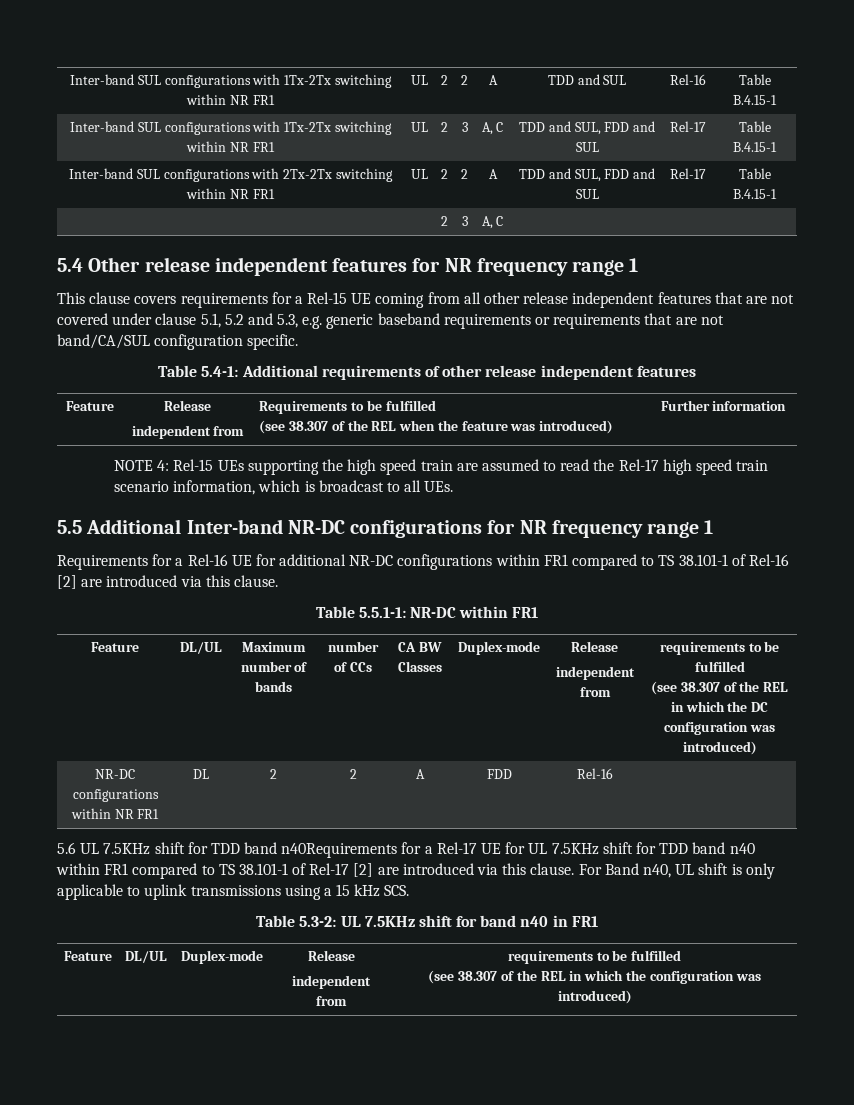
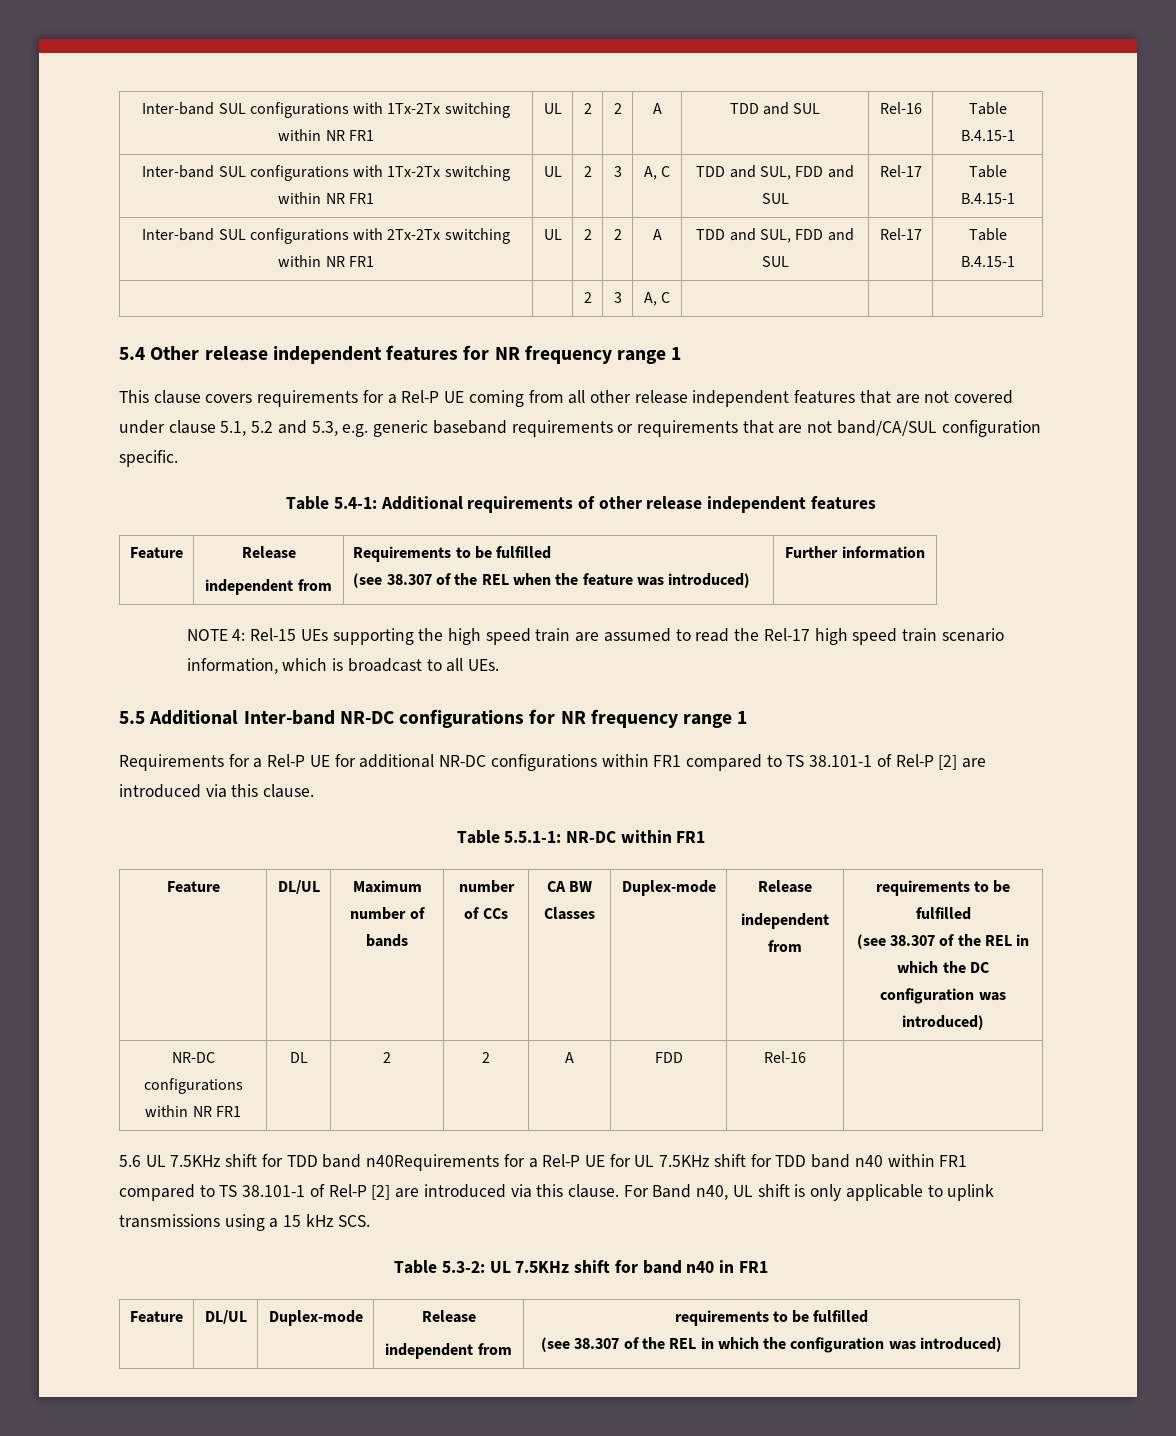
- This clause covers requirements for a Rel-15 UE coming from all other release independent features that are not covered under clause 5.1, 5.2 and 5.3, e.g. generic baseband requirements or requirements that are not band/CA/SUL configuration specific.
+ This clause covers requirements for a Rel-P UE coming from all other release independent features that are not covered under clause 5.1, 5.2 and 5.3, e.g. generic baseband requirements or requirements that are not band/CA/SUL configuration specific.
- Requirements for a Rel-16 UE for additional NR-DC configurations within FR1 compared to TS 38.101-1 of Rel-16 [2] are introduced via this clause.
+ Requirements for a Rel-P UE for additional NR-DC configurations within FR1 compared to TS 38.101-1 of Rel-P [2] are introduced via this clause.
- 5.6 UL 7.5KHz shift for TDD band n40Requirements for a Rel-17 UE for UL 7.5KHz shift for TDD band n40 within FR1 compared to TS 38.101-1 of Rel-17 [2] are introduced via this clause.
+ 5.6 UL 7.5KHz shift for TDD band n40Requirements for a Rel-P UE for UL 7.5KHz shift for TDD band n40 within FR1 compared to TS 38.101-1 of Rel-P [2] are introduced via this clause.

